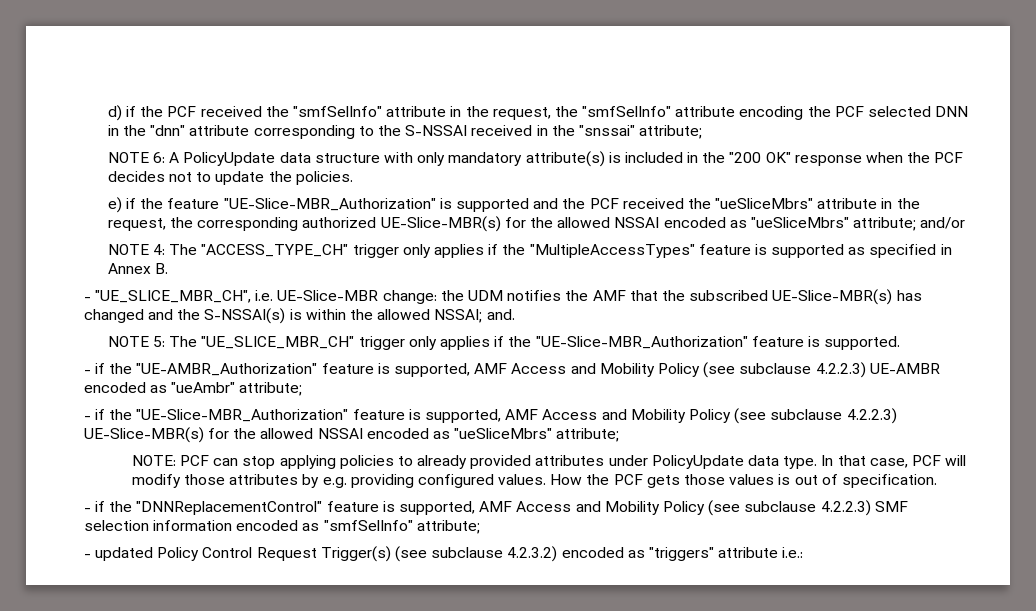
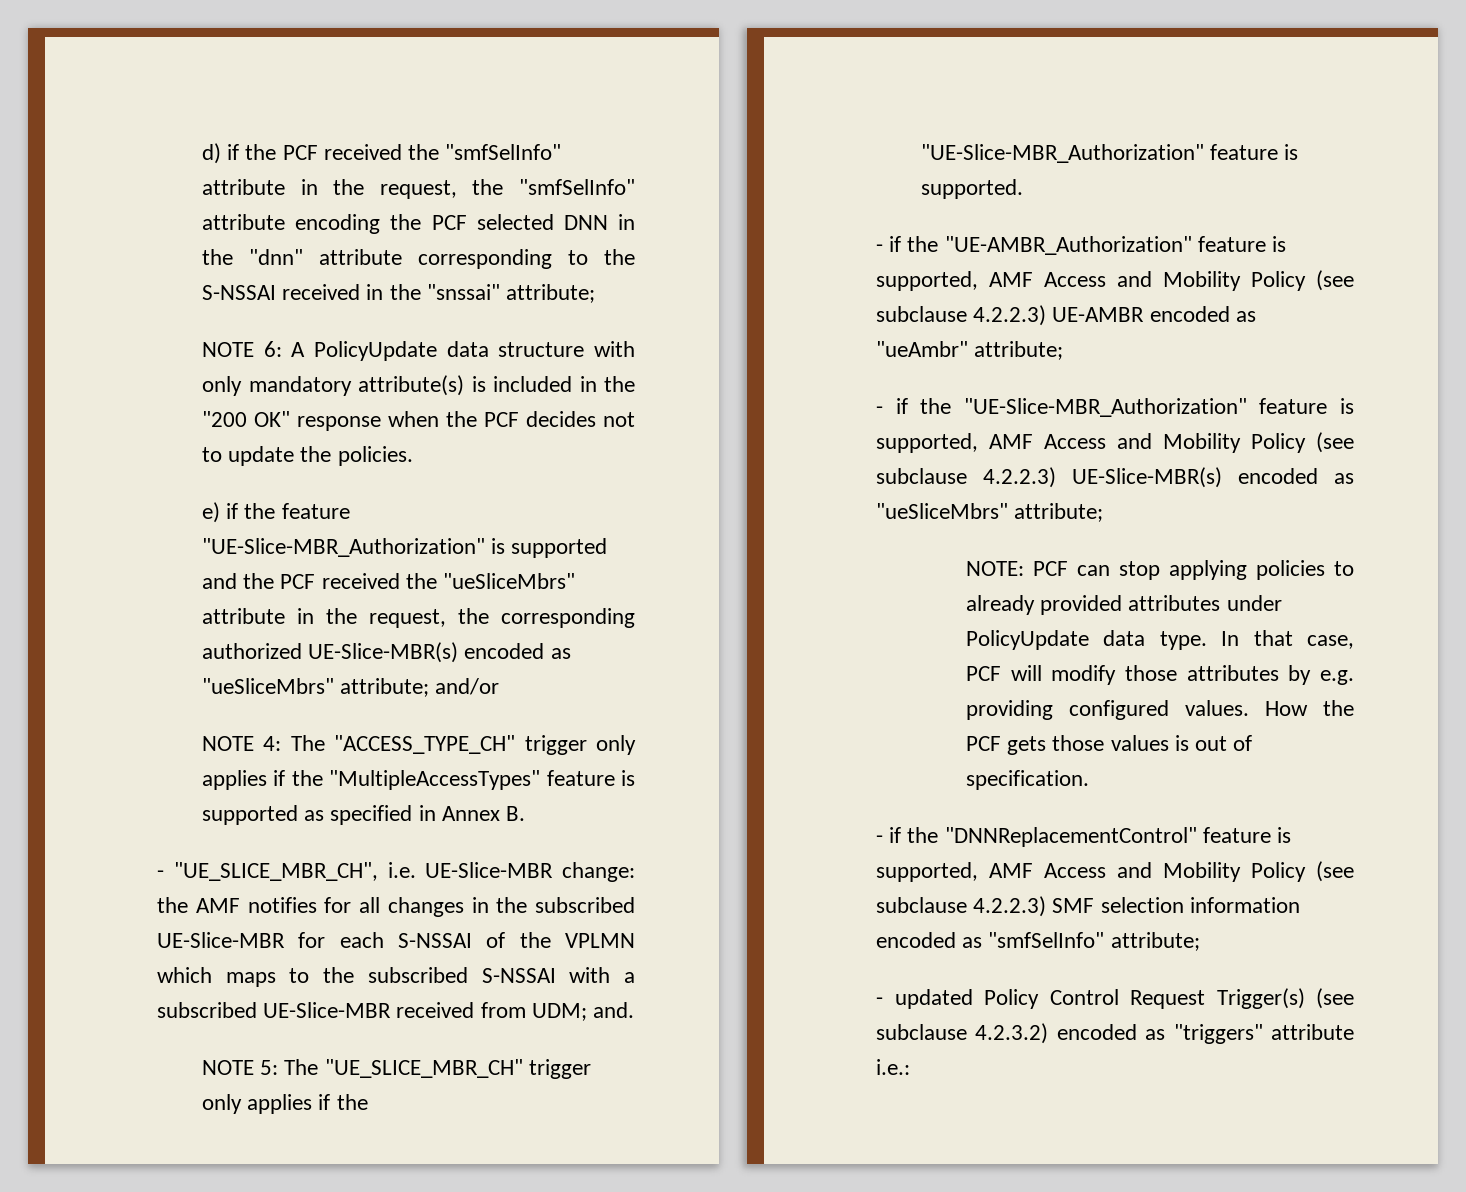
- e) if the feature "UE-Slice-MBR_Authorization" is supported and the PCF received the "ueSliceMbrs" attribute in the request, the corresponding authorized UE-Slice-MBR(s) for the allowed NSSAI encoded as "ueSliceMbrs" attribute; and/or
+ e) if the feature "UE-Slice-MBR_Authorization" is supported and the PCF received the "ueSliceMbrs" attribute in the request, the corresponding authorized UE-Slice-MBR(s) encoded as "ueSliceMbrs" attribute; and/or
- - "UE_SLICE_MBR_CH", i.e. UE-Slice-MBR change: the UDM notifies the AMF that the subscribed UE-Slice-MBR(s) has changed and the S-NSSAI(s) is within the allowed NSSAI; and.
+ - "UE_SLICE_MBR_CH", i.e. UE-Slice-MBR change: the AMF notifies for all changes in the subscribed UE-Slice-MBR for each S-NSSAI of the VPLMN which maps to the subscribed S-NSSAI with a subscribed UE-Slice-MBR received from UDM; and.
- - if the "UE-Slice-MBR_Authorization" feature is supported, AMF Access and Mobility Policy (see subclause 4.2.2.3) UE-Slice-MBR(s) for the allowed NSSAI encoded as "ueSliceMbrs" attribute;
+ - if the "UE-Slice-MBR_Authorization" feature is supported, AMF Access and Mobility Policy (see subclause 4.2.2.3) UE-Slice-MBR(s) encoded as "ueSliceMbrs" attribute;

